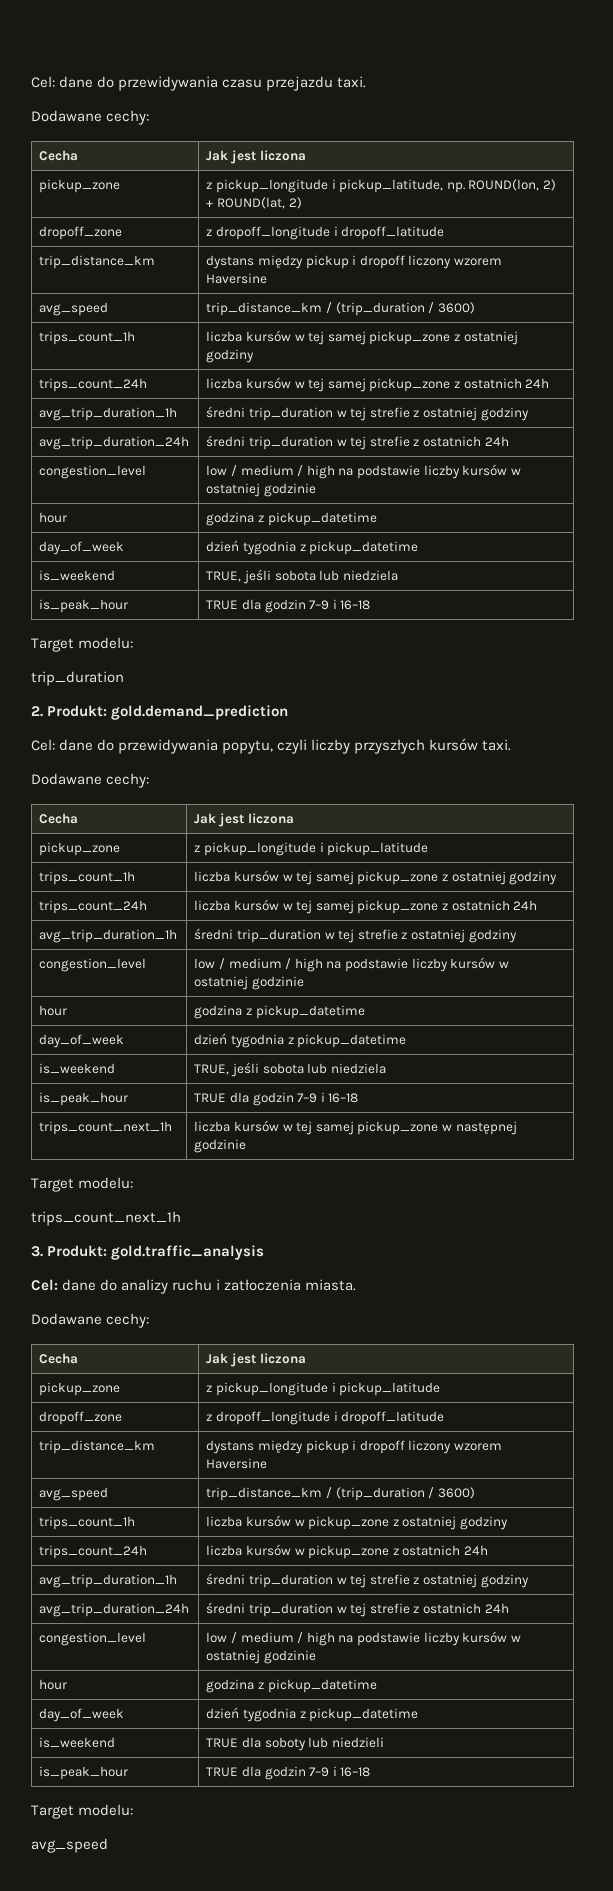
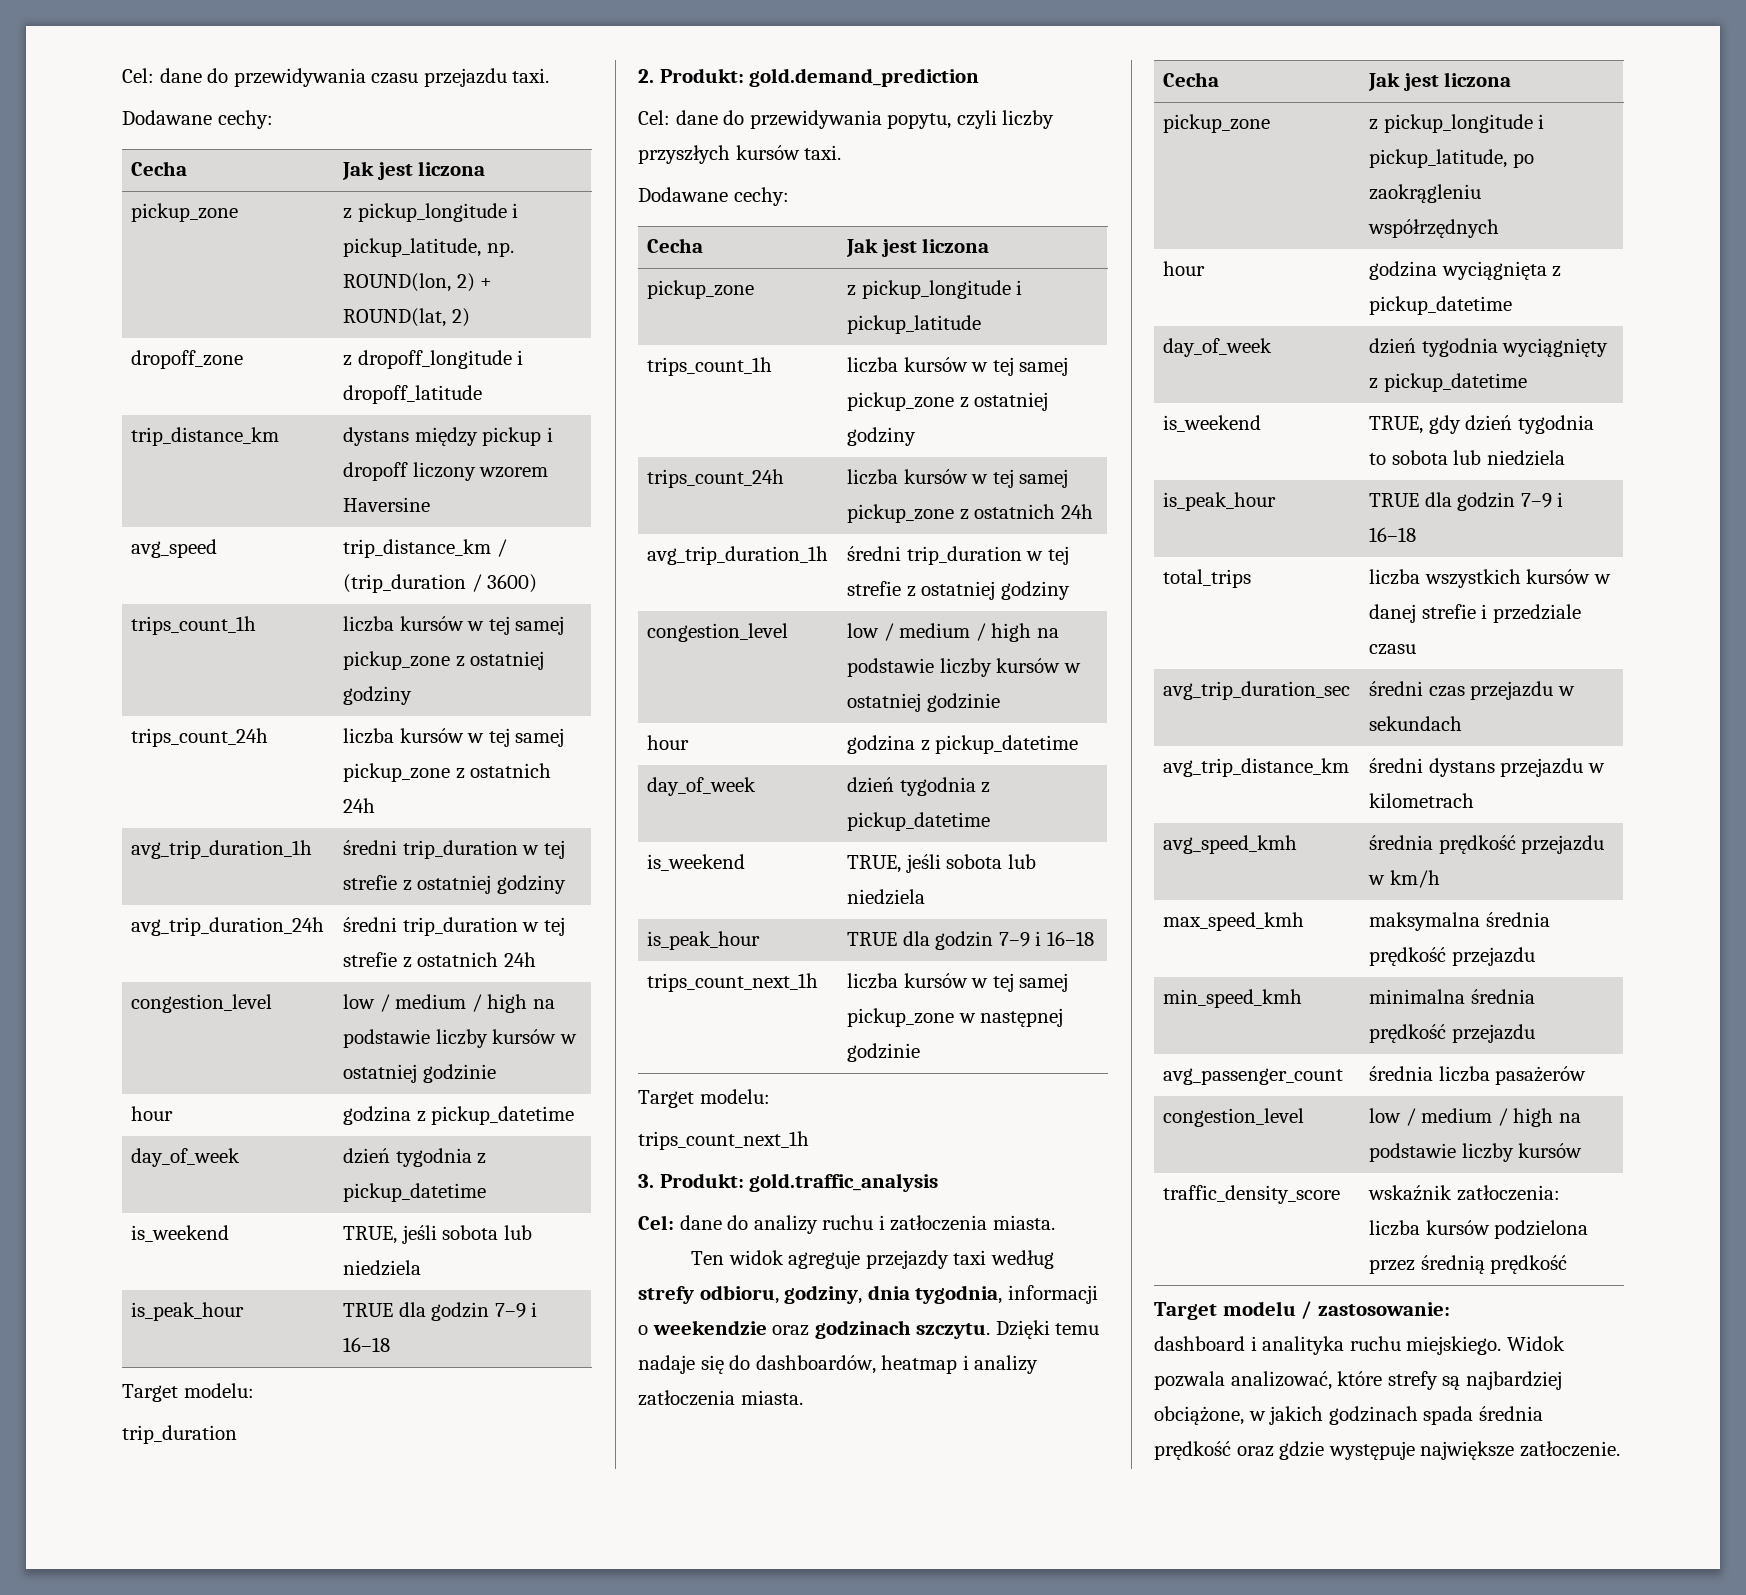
  Cel: dane do analizy ruchu i zatłoczenia miasta.
- Dodawane cechy:
+ Ten widok agreguje przejazdy taxi według strefy odbioru, godziny, dnia tygodnia, informacji o weekendzie oraz godzinach szczytu. Dzięki temu nadaje się do dashboardów, heatmap i analizy zatłoczenia miasta.
  Cecha | Jak jest liczona
- pickup_zone | z pickup_longitude i pickup_latitude
- dropoff_zone | z dropoff_longitude i dropoff_latitude
- trip_distance_km | dystans między pickup i dropoff liczony wzorem Haversine
- avg_speed | trip_distance_km / (trip_duration / 3600)
- trips_count_1h | liczba kursów w pickup_zone z ostatniej godziny
- trips_count_24h | liczba kursów w pickup_zone z ostatnich 24h
- avg_trip_duration_1h | średni trip_duration w tej strefie z ostatniej godziny
- avg_trip_duration_24h | średni trip_duration w tej strefie z ostatnich 24h
- congestion_level | low / medium / high na podstawie liczby kursów w ostatniej godzinie
- hour | godzina z pickup_datetime
- day_of_week | dzień tygodnia z pickup_datetime
- is_weekend | TRUE dla soboty lub niedzieli
+ pickup_zone | z pickup_longitude i pickup_latitude, po zaokrągleniu współrzędnych
+ hour | godzina wyciągnięta z pickup_datetime
+ day_of_week | dzień tygodnia wyciągnięty z pickup_datetime
+ is_weekend | TRUE, gdy dzień tygodnia to sobota lub niedziela
  is_peak_hour | TRUE dla godzin 7–9 i 16–18
- Target modelu:
- avg_speed
+ total_trips | liczba wszystkich kursów w danej strefie i przedziale czasu
+ avg_trip_duration_sec | średni czas przejazdu w sekundach
+ avg_trip_distance_km | średni dystans przejazdu w kilometrach
+ avg_speed_kmh | średnia prędkość przejazdu w km/h
+ max_speed_kmh | maksymalna średnia prędkość przejazdu
+ min_speed_kmh | minimalna średnia prędkość przejazdu
+ avg_passenger_count | średnia liczba pasażerów
+ congestion_level | low / medium / high na podstawie liczby kursów
+ traffic_density_score | wskaźnik zatłoczenia: liczba kursów podzielona przez średnią prędkość
+ Target modelu / zastosowanie:
+ dashboard i analityka ruchu miejskiego. Widok pozwala analizować, które strefy są najbardziej obciążone, w jakich godzinach spada średnia prędkość oraz gdzie występuje największe zatłoczenie.

